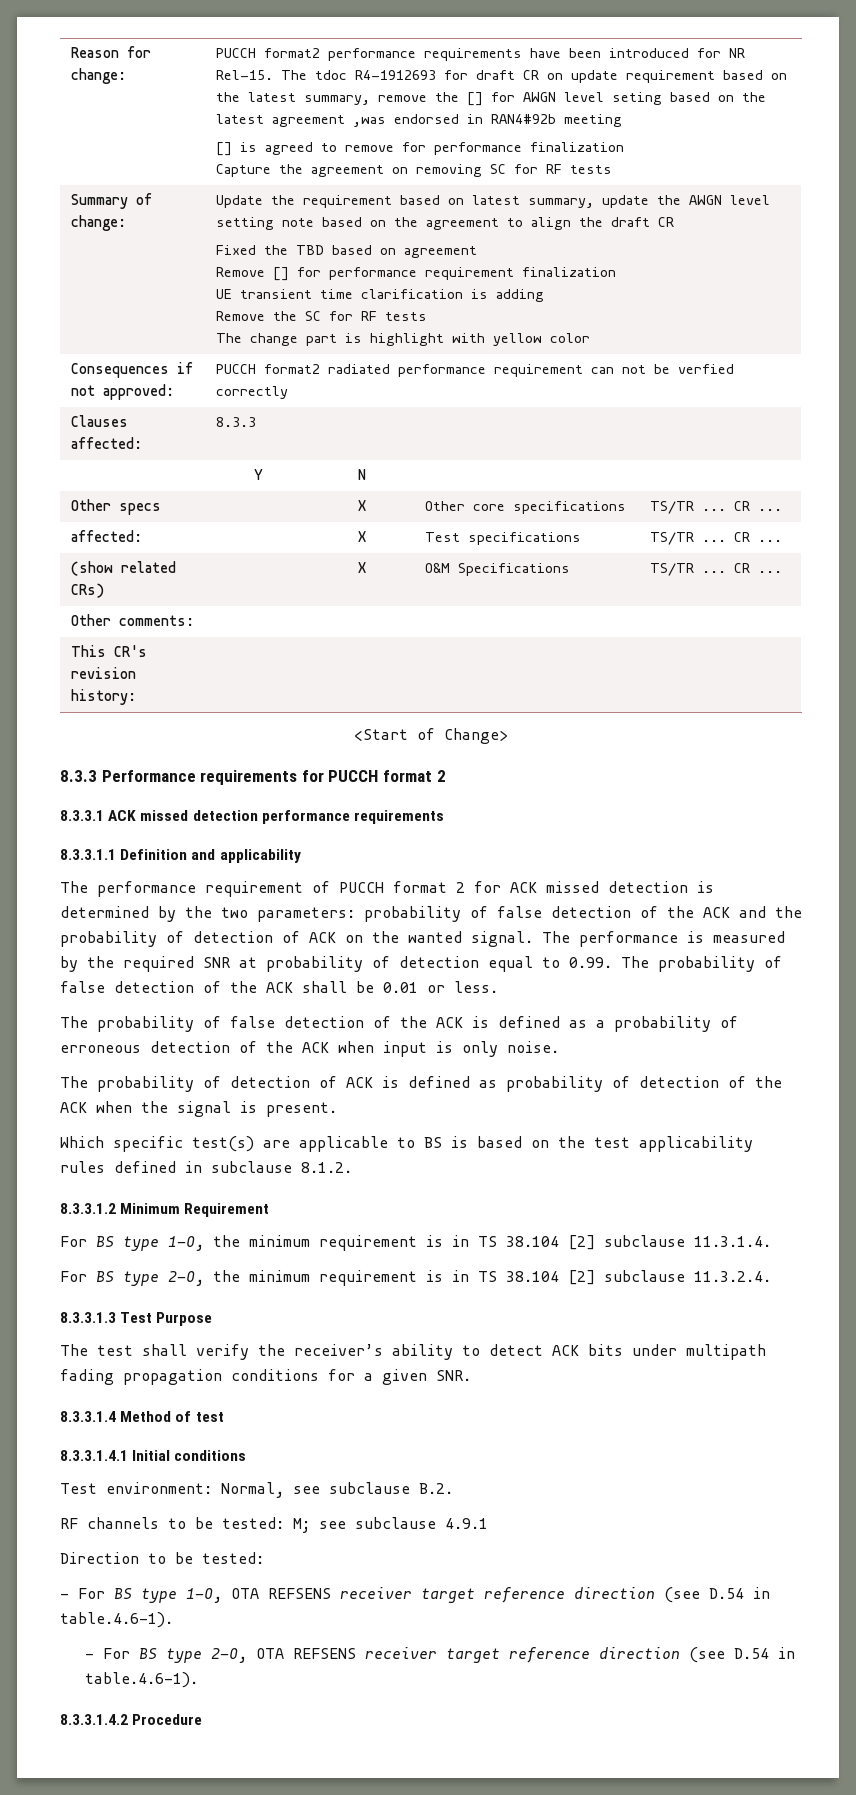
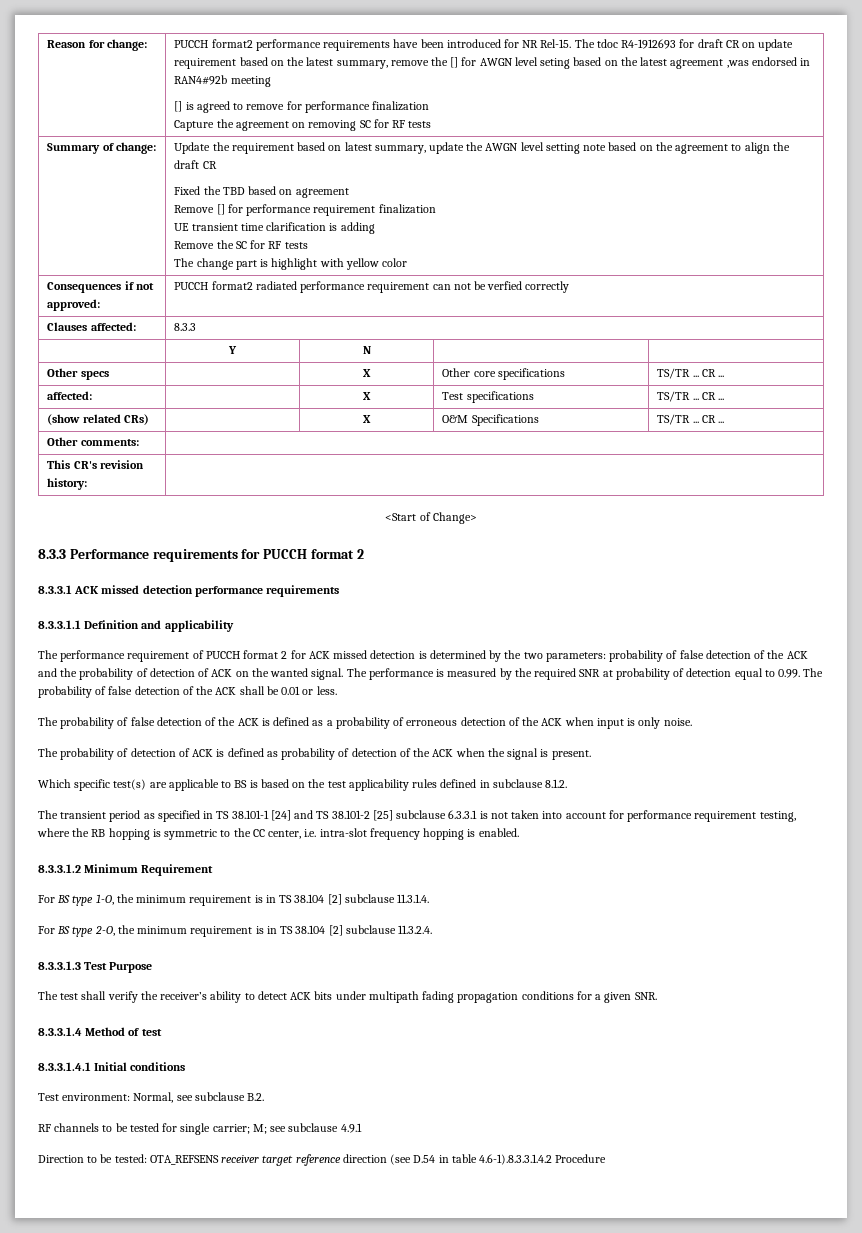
+ The transient period as specified in TS 38.101-1 [24] and TS 38.101-2 [25] subclause 6.3.3.1 is not taken into account for performance requirement testing, where the RB hopping is symmetric to the CC center, i.e. intra-slot frequency hopping is enabled.
- RF channels to be tested: M; see subclause 4.9.1
+ RF channels to be tested for single carrier; M; see subclause 4.9.1
- Direction to be tested:
- - For BS type 1-O, OTA REFSENS receiver target reference direction (see D.54 in table.4.6-1).
- - For BS type 2-O, OTA REFSENS receiver target reference direction (see D.54 in table.4.6-1).
- 8.3.3.1.4.2 Procedure
+ Direction to be tested: OTA_REFSENS receiver target reference direction (see D.54 in table 4.6-1).8.3.3.1.4.2 Procedure

